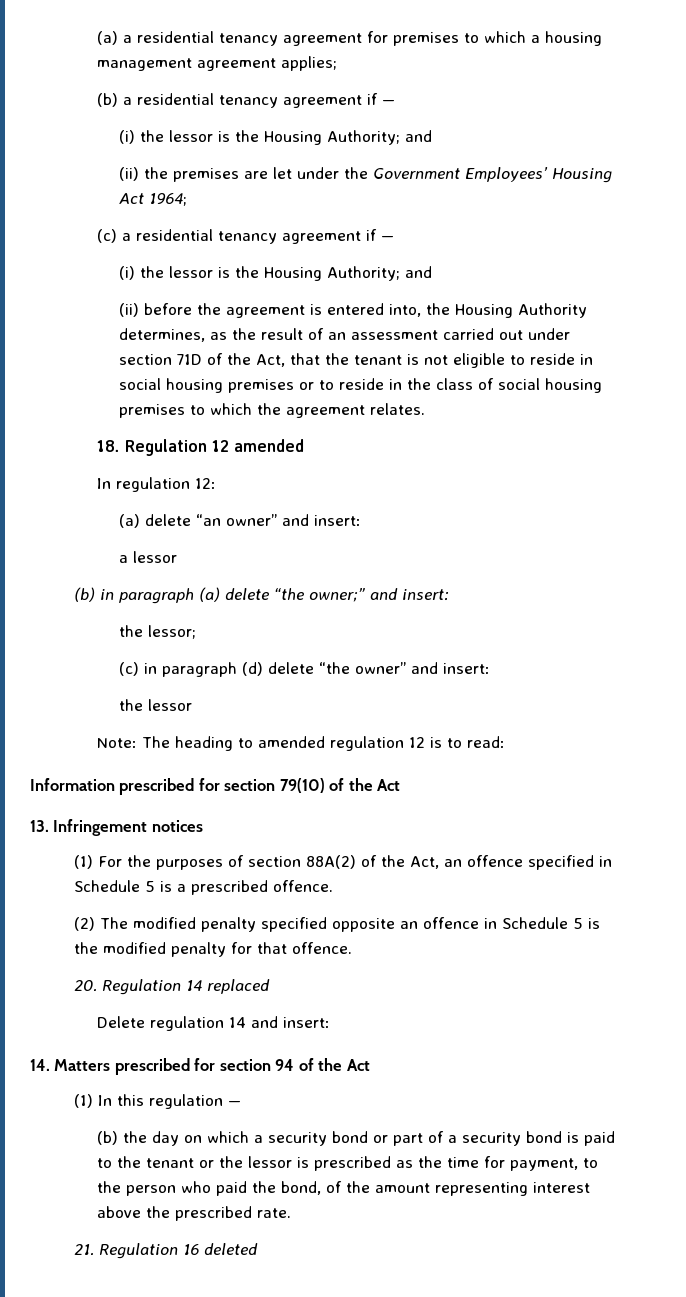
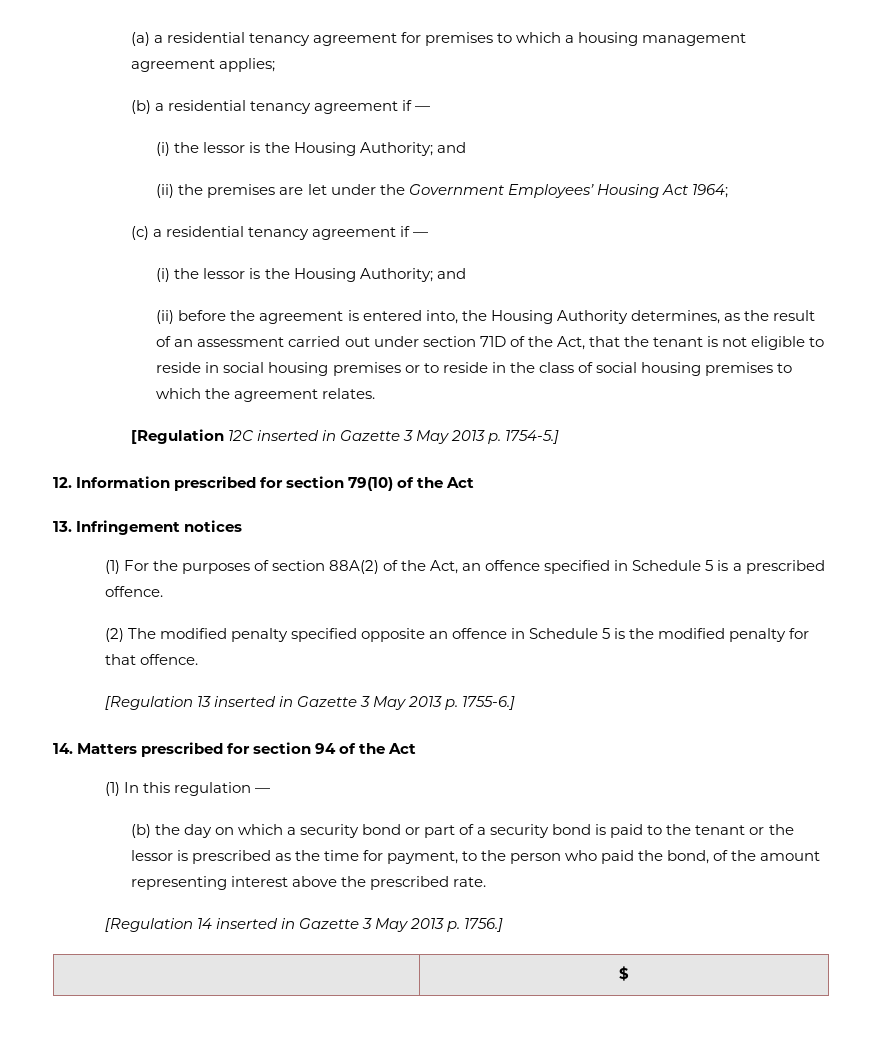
- 18. Regulation 12 amended
- In regulation 12:
- (a) delete “an owner” and insert:
- a lessor
- (b) in paragraph (a) delete “the owner;” and insert:
- the lessor;
- (c) in paragraph (d) delete “the owner” and insert:
- the lessor
- Note: The heading to amended regulation 12 is to read:
- Information prescribed for section 79(10) of the Act
+ [Regulation 12C inserted in Gazette 3 May 2013 p. 1754-5.]
+ 12. Information prescribed for section 79(10) of the Act
- 20. Regulation 14 replaced
- Delete regulation 14 and insert:
+ [Regulation 13 inserted in Gazette 3 May 2013 p. 1755-6.]
- 21. Regulation 16 deleted
+ [Regulation 14 inserted in Gazette 3 May 2013 p. 1756.]
+ | $

